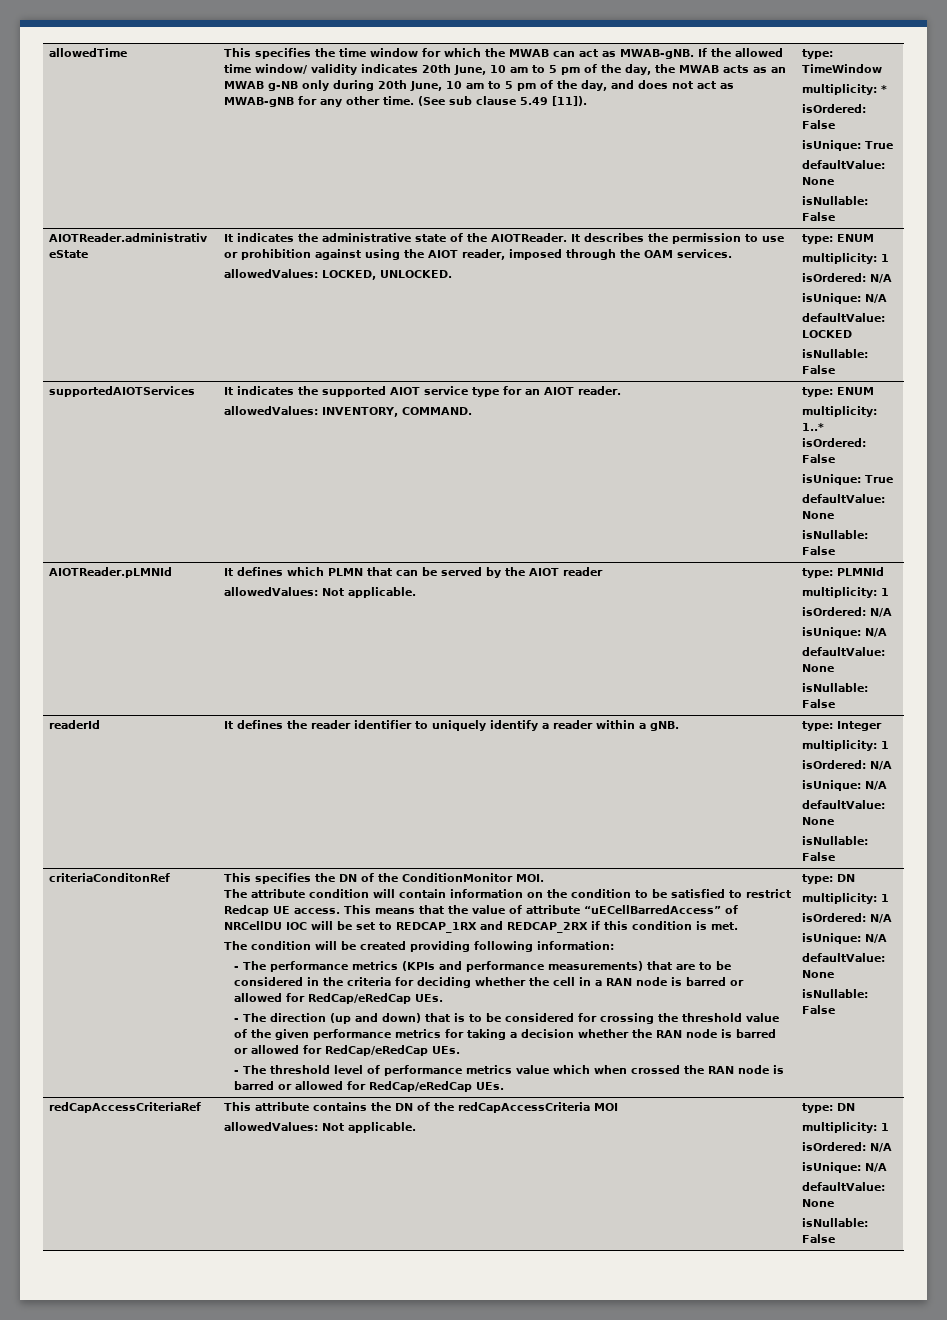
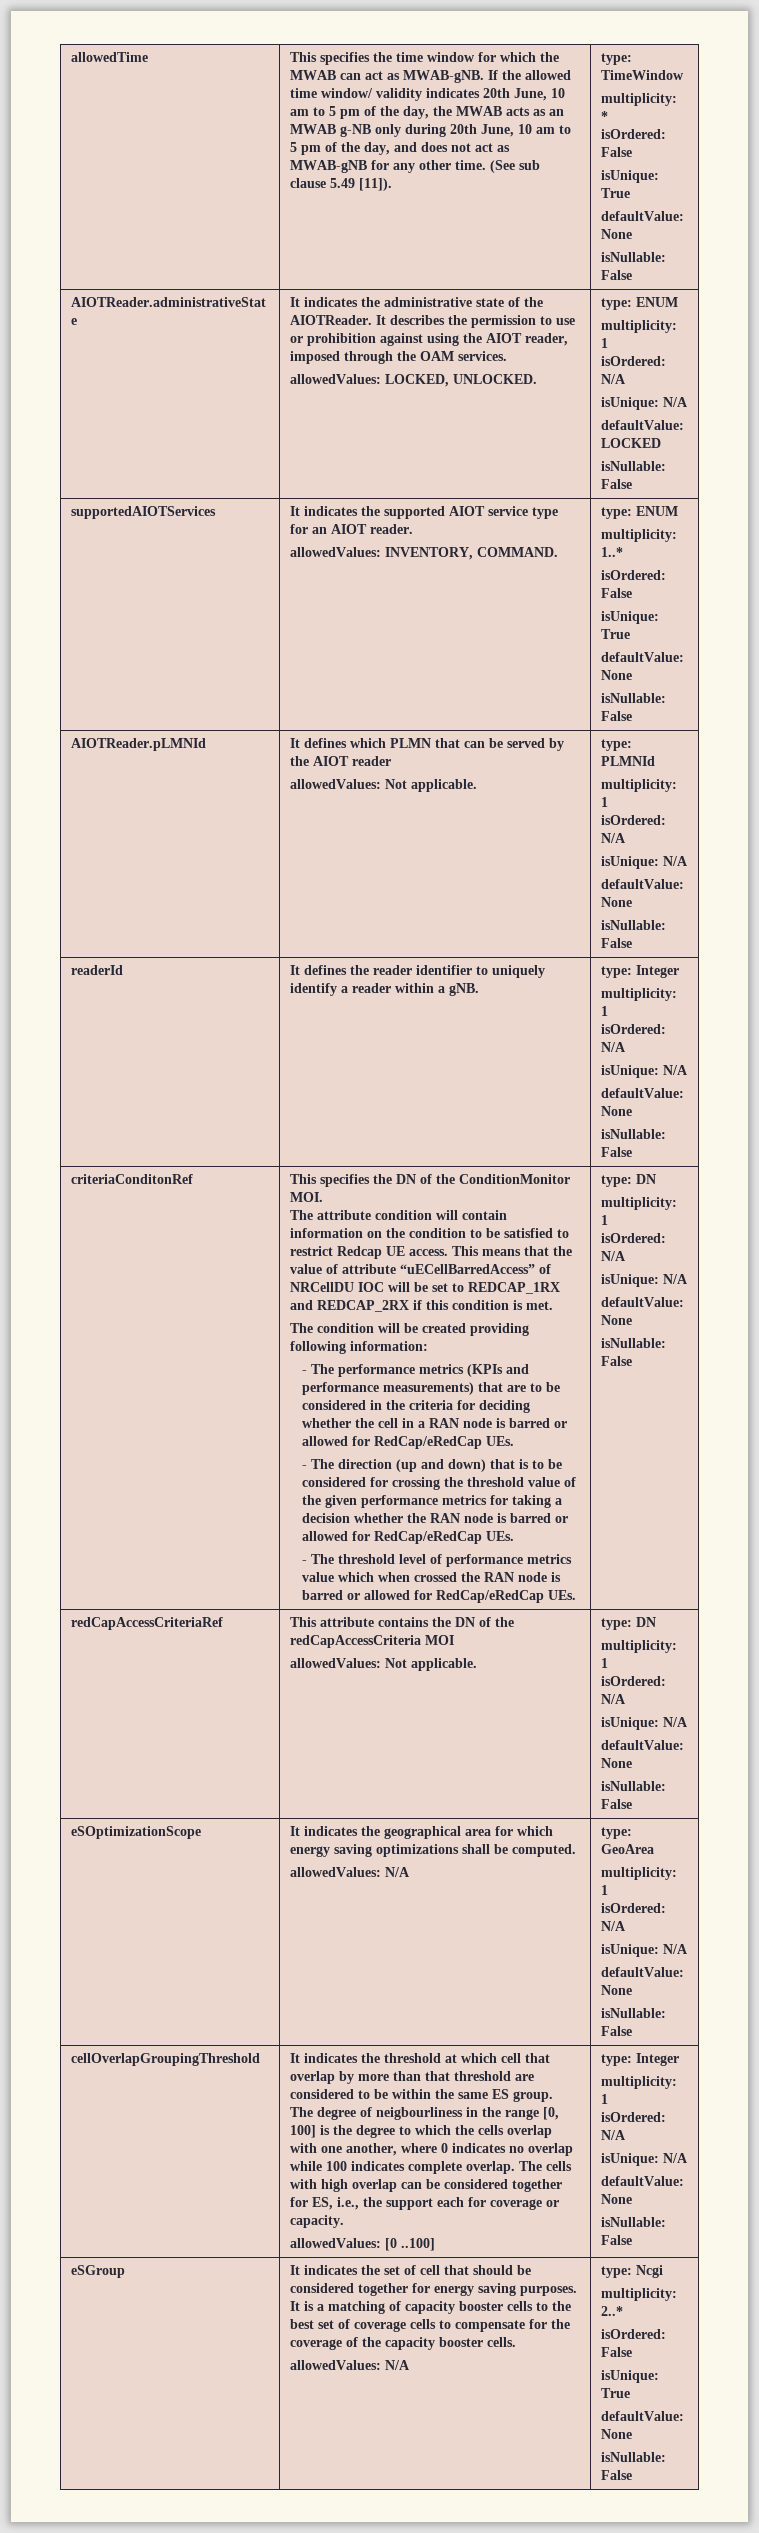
+ eSOptimizationScope | It indicates the geographical area for which energy saving optimizations shall be computed.
+ allowedValues: N/A | type: GeoArea
+ multiplicity: 1
+ isOrdered: N/A
+ isUnique: N/A
+ defaultValue: None
+ isNullable: False
+ cellOverlapGroupingThreshold | It indicates the threshold at which cell that overlap by more than that threshold are considered to be within the same ES group. The degree of neigbourliness in the range [0, 100] is the degree to which the cells overlap with one another, where 0 indicates no overlap while 100 indicates complete overlap. The cells with high overlap can be considered together for ES, i.e., the support each for coverage or capacity.
+ allowedValues: [0 ..100] | type: Integer
+ multiplicity: 1
+ isOrdered: N/A
+ isUnique: N/A
+ defaultValue: None
+ isNullable: False
+ eSGroup | It indicates the set of cell that should be considered together for energy saving purposes. It is a matching of capacity booster cells to the best set of coverage cells to compensate for the coverage of the capacity booster cells.
+ allowedValues: N/A | type: Ncgi
+ multiplicity: 2..*
+ isOrdered: False
+ isUnique: True
+ defaultValue: None
+ isNullable: False

